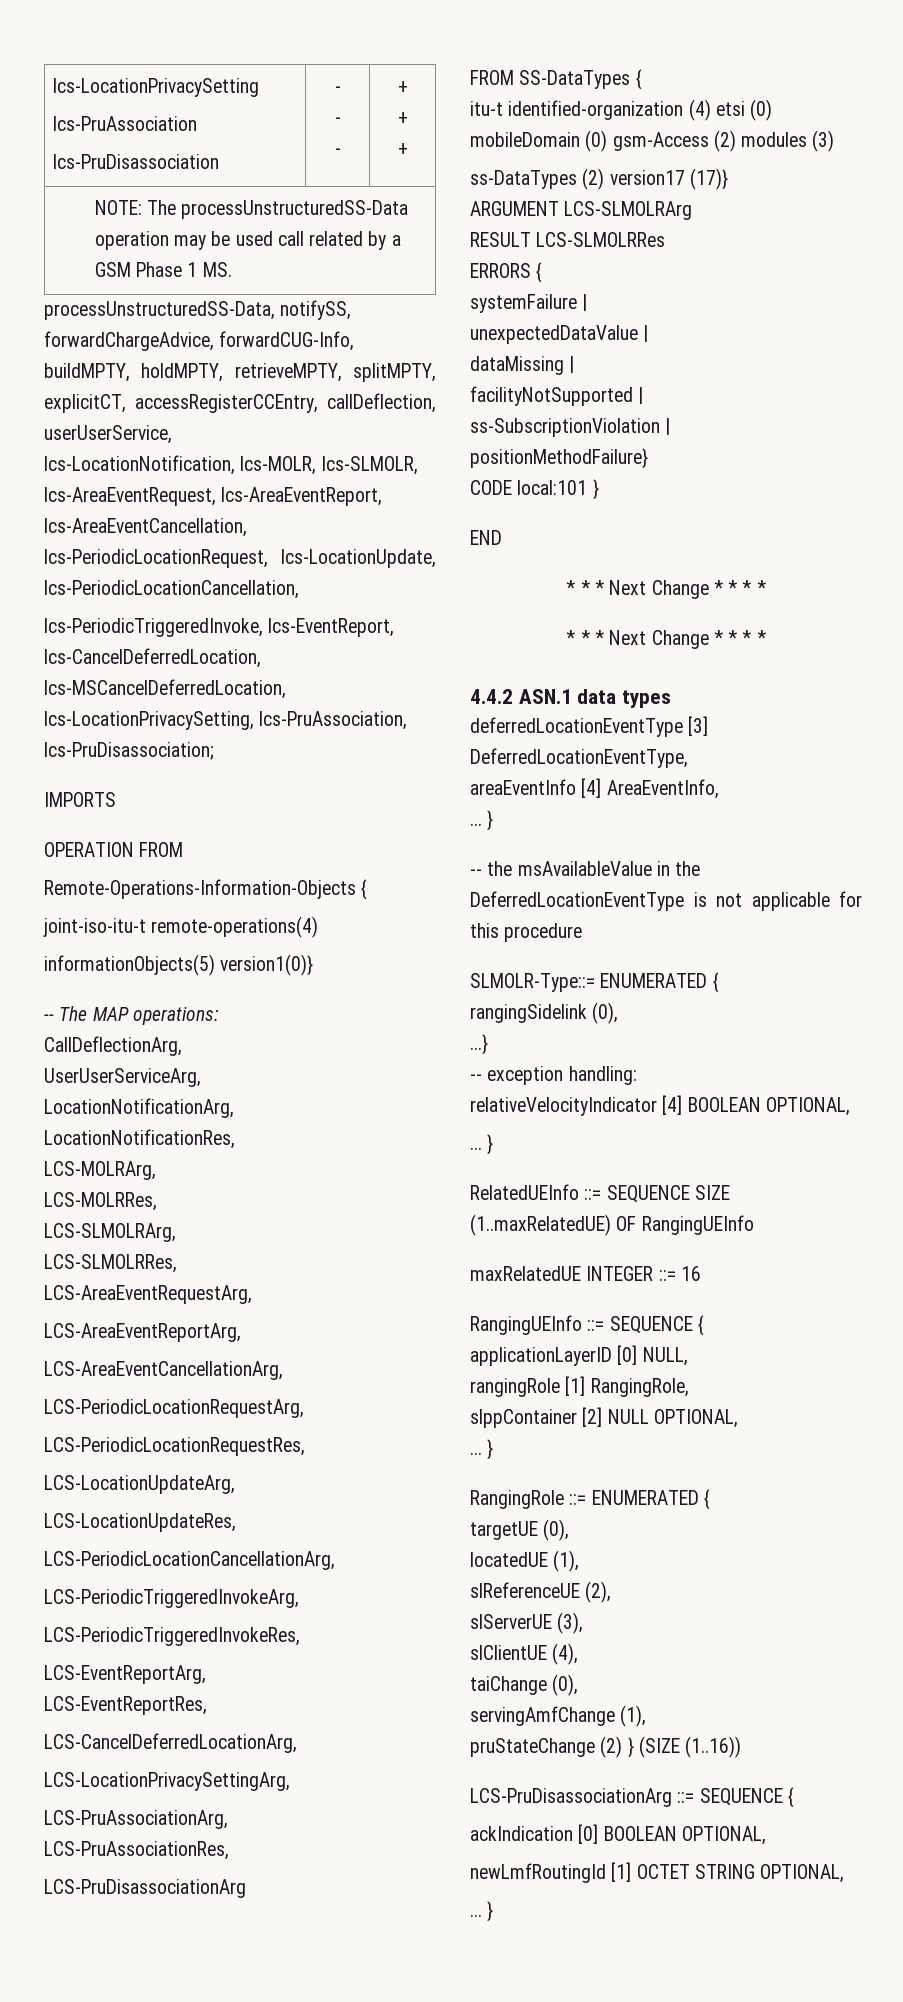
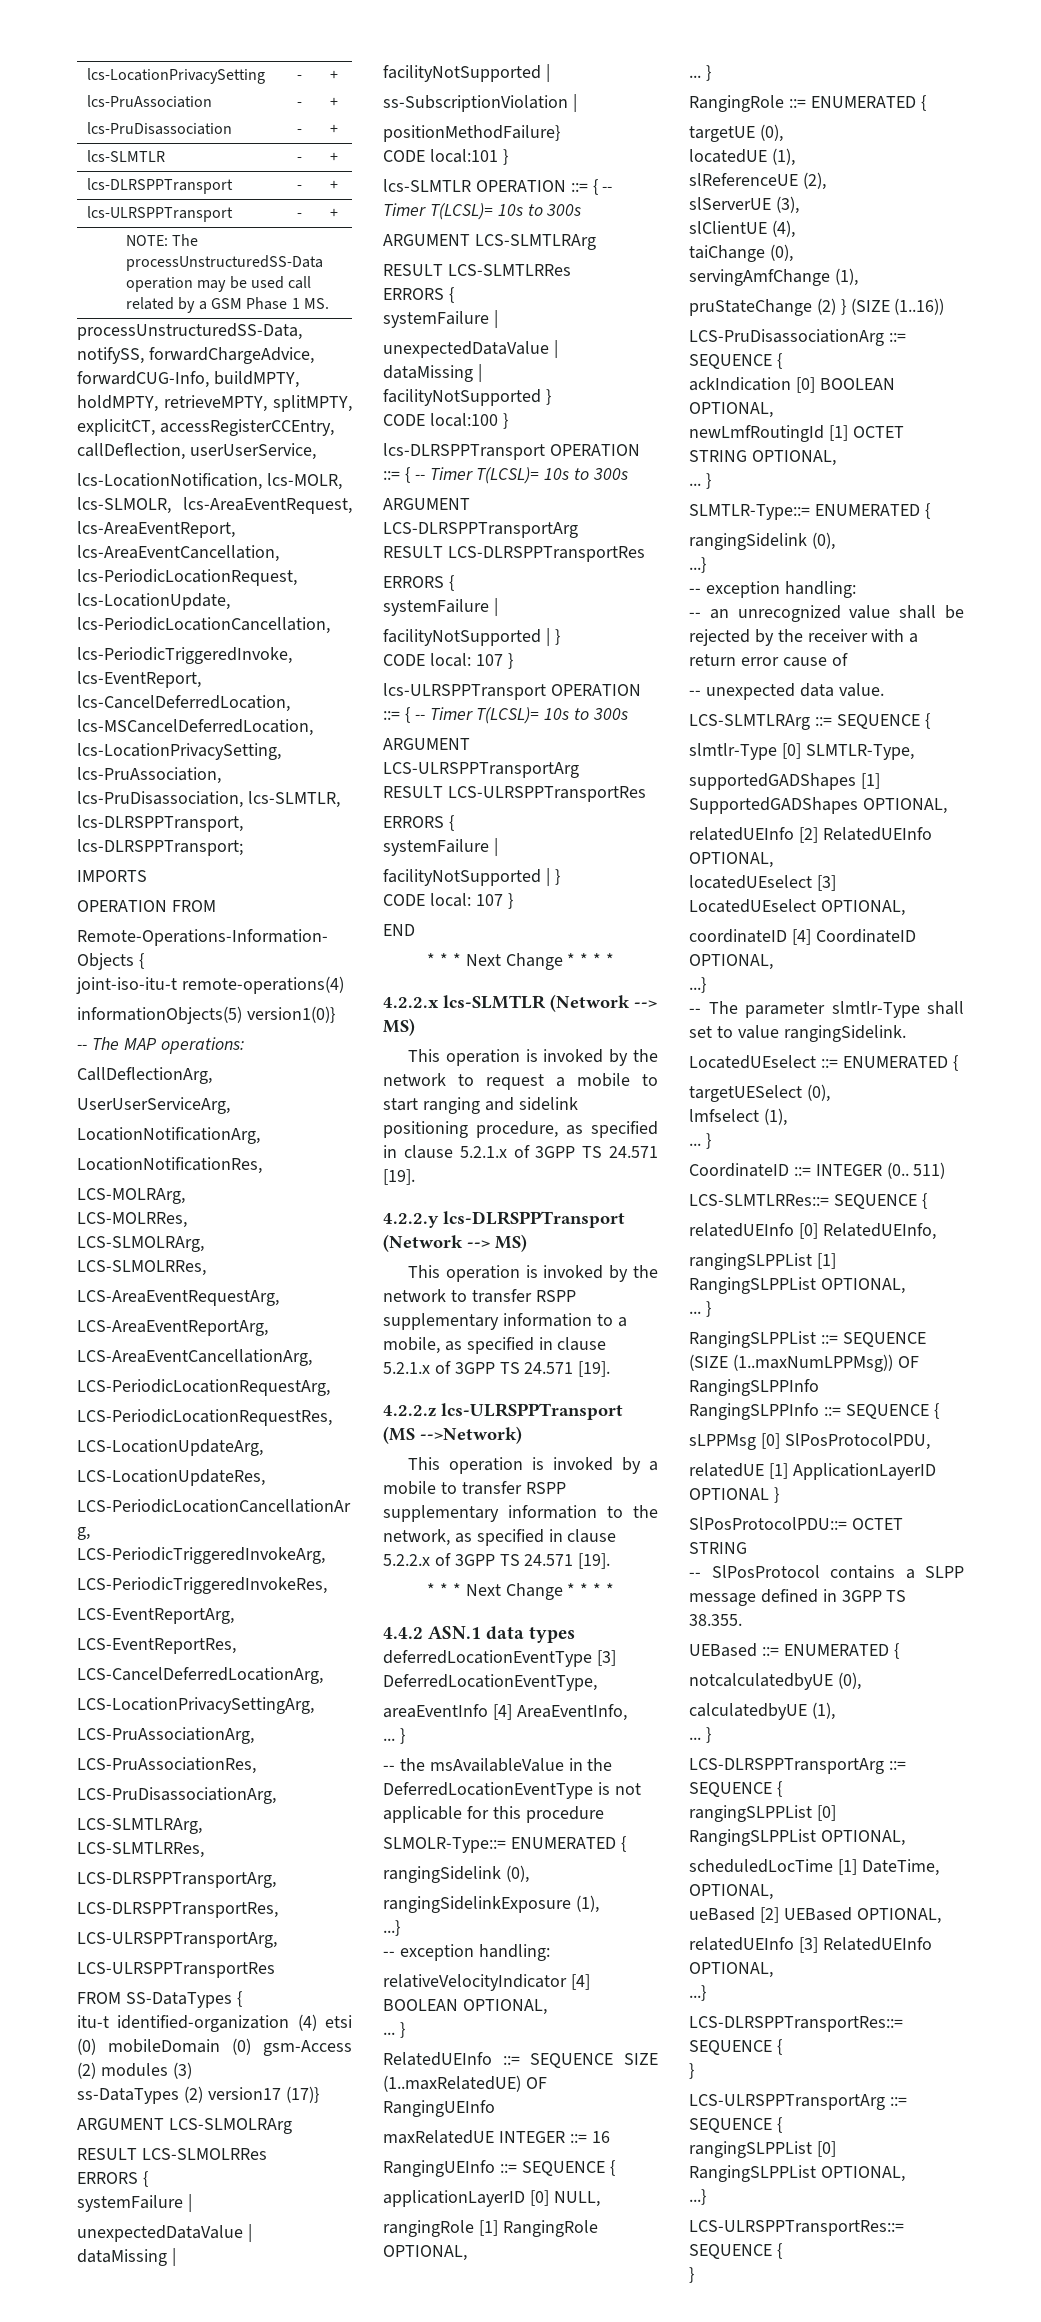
+ lcs-SLMTLR | - | +
+ lcs-DLRSPPTransport | - | +
+ lcs-ULRSPPTransport | - | +
- lcs-PeriodicTriggeredInvoke, lcs-EventReport, lcs-CancelDeferredLocation, lcs-MSCancelDeferredLocation, lcs-LocationPrivacySetting, lcs-PruAssociation, lcs-PruDisassociation;
+ lcs-PeriodicTriggeredInvoke, lcs-EventReport, lcs-CancelDeferredLocation, lcs-MSCancelDeferredLocation, lcs-LocationPrivacySetting, lcs-PruAssociation, lcs-PruDisassociation, lcs-SLMTLR, lcs-DLRSPPTransport, lcs-DLRSPPTransport;
  LCS-PruAssociationRes,
- LCS-PruDisassociationArg
+ LCS-PruDisassociationArg,
+ LCS-SLMTLRArg,
+ LCS-SLMTLRRes,
+ LCS-DLRSPPTransportArg,
+ LCS-DLRSPPTransportRes,
+ LCS-ULRSPPTransportArg,
+ LCS-ULRSPPTransportRes
+ lcs-SLMTLR OPERATION ::= { -- Timer T(LCSL)= 10s to 300s
+ ARGUMENT LCS-SLMTLRArg
+ RESULT LCS-SLMTLRRes
+ ERRORS {
+ systemFailure |
+ unexpectedDataValue |
+ dataMissing |
+ facilityNotSupported }
+ CODE local:100 }
+ lcs-DLRSPPTransport OPERATION ::= { -- Timer T(LCSL)= 10s to 300s
+ ARGUMENT LCS-DLRSPPTransportArg
+ RESULT LCS-DLRSPPTransportRes
+ ERRORS {
+ systemFailure |
+ facilityNotSupported | }
+ CODE local: 107 }
+ lcs-ULRSPPTransport OPERATION ::= { -- Timer T(LCSL)= 10s to 300s
+ ARGUMENT LCS-ULRSPPTransportArg
+ RESULT LCS-ULRSPPTransportRes
+ ERRORS {
+ systemFailure |
+ facilityNotSupported | }
+ CODE local: 107 }
+ 4.2.2.x lcs-SLMTLR (Network --> MS)
+ This operation is invoked by the network to request a mobile to start ranging and sidelink positioning procedure, as specified in clause 5.2.1.x of 3GPP TS 24.571 [19].
+ 4.2.2.y lcs-DLRSPPTransport (Network --> MS)
+ This operation is invoked by the network to transfer RSPP supplementary information to a mobile, as specified in clause 5.2.1.x of 3GPP TS 24.571 [19].
+ 4.2.2.z lcs-ULRSPPTransport (MS -->Network)
+ This operation is invoked by a mobile to transfer RSPP supplementary information to the network, as specified in clause 5.2.2.x of 3GPP TS 24.571 [19].
+ rangingSidelinkExposure (1),
- rangingRole [1] RangingRole,
- slppContainer [2] NULL OPTIONAL,
+ rangingRole [1] RangingRole OPTIONAL,
+ SLMTLR-Type::= ENUMERATED {
+ rangingSidelink (0),
+ ...}
+ -- exception handling:
+ -- an unrecognized value shall be rejected by the receiver with a return error cause of
+ -- unexpected data value.
+ LCS-SLMTLRArg ::= SEQUENCE {
+ slmtlr-Type [0] SLMTLR-Type,
+ supportedGADShapes [1] SupportedGADShapes OPTIONAL,
+ relatedUEInfo [2] RelatedUEInfo OPTIONAL,
+ locatedUEselect [3] LocatedUEselect OPTIONAL,
+ coordinateID [4] CoordinateID OPTIONAL,
+ ...}
+ -- The parameter slmtlr-Type shall set to value rangingSidelink.
+ LocatedUEselect ::= ENUMERATED {
+ targetUESelect (0),
+ lmfselect (1),
+ ... }
+ CoordinateID ::= INTEGER (0.. 511)
+ LCS-SLMTLRRes::= SEQUENCE {
+ relatedUEInfo [0] RelatedUEInfo,
+ rangingSLPPList [1] RangingSLPPList OPTIONAL,
+ ... }
+ RangingSLPPList ::= SEQUENCE (SIZE (1..maxNumLPPMsg)) OF RangingSLPPInfo
+ RangingSLPPInfo ::= SEQUENCE {
+ sLPPMsg [0] SlPosProtocolPDU,
+ relatedUE [1] ApplicationLayerID OPTIONAL }
+ SlPosProtocolPDU::= OCTET STRING
+ -- SlPosProtocol contains a SLPP message defined in 3GPP TS 38.355.
+ UEBased ::= ENUMERATED {
+ notcalculatedbyUE (0),
+ calculatedbyUE (1),
+ ... }
+ LCS-DLRSPPTransportArg ::= SEQUENCE {
+ rangingSLPPList [0] RangingSLPPList OPTIONAL,
+ scheduledLocTime [1] DateTime, OPTIONAL,
+ ueBased [2] UEBased OPTIONAL,
+ relatedUEInfo [3] RelatedUEInfo OPTIONAL,
+ ...}
+ LCS-DLRSPPTransportRes::= SEQUENCE {
+ }
+ LCS-ULRSPPTransportArg ::= SEQUENCE {
+ rangingSLPPList [0] RangingSLPPList OPTIONAL,
+ ...}
+ LCS-ULRSPPTransportRes::= SEQUENCE {
+ }

